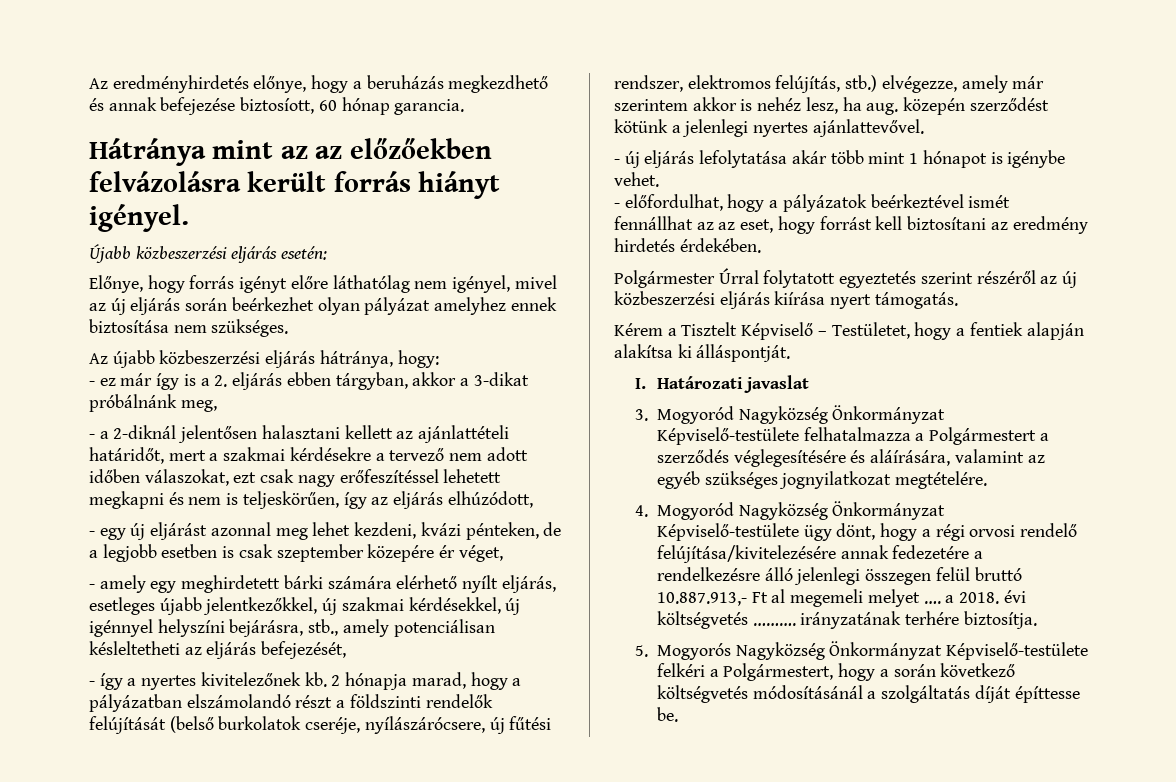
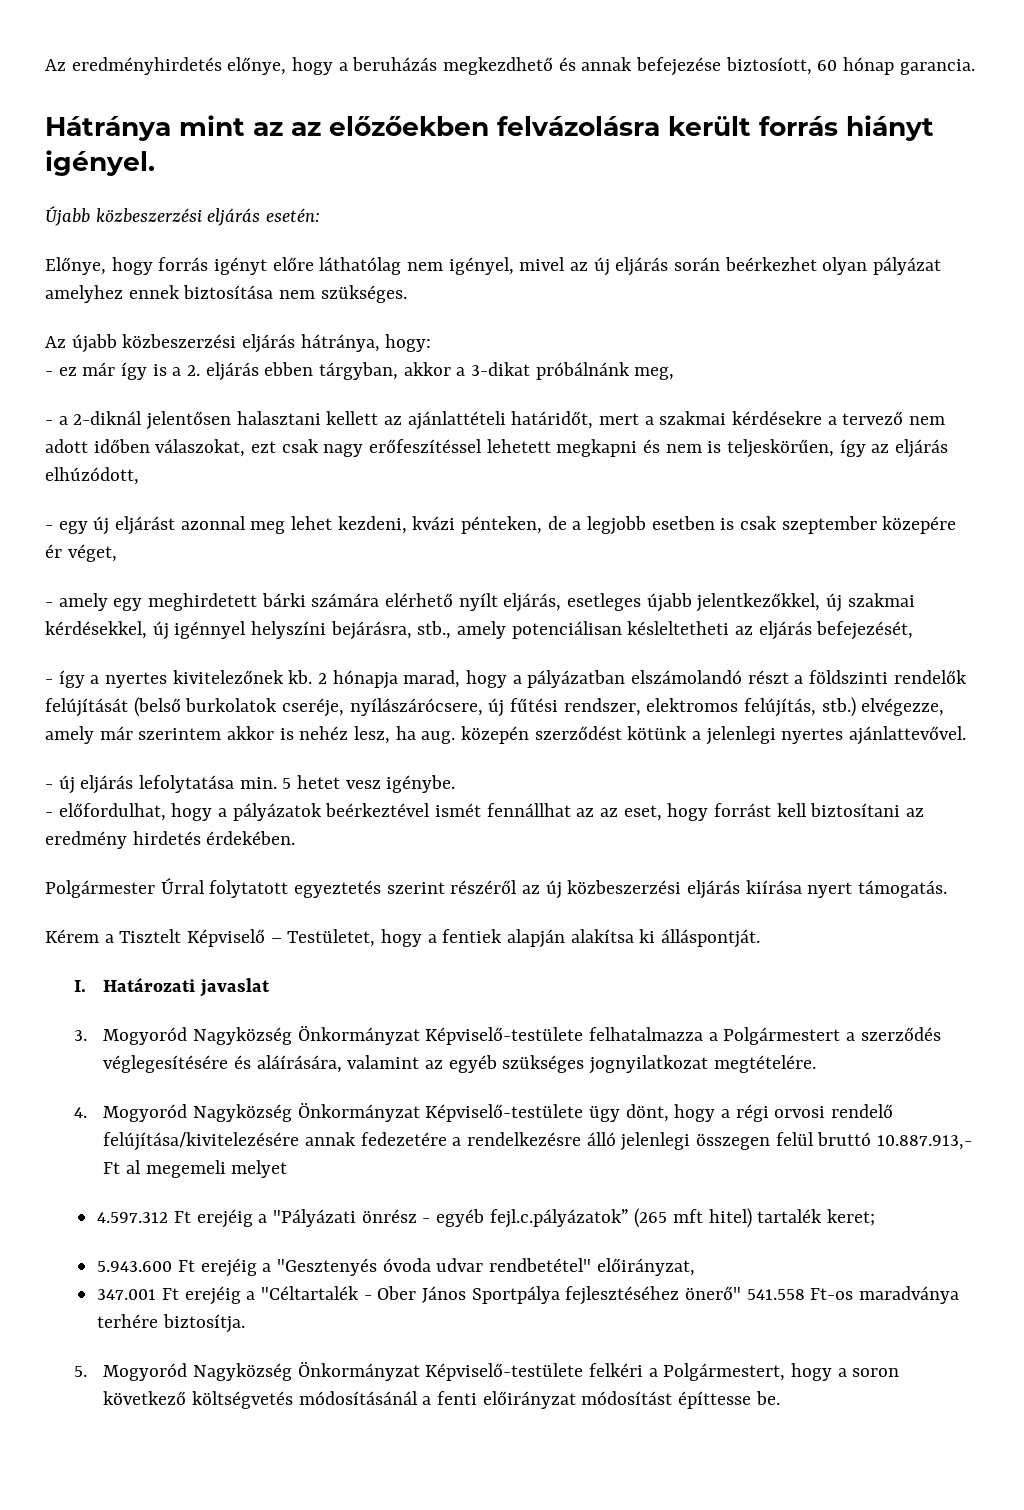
- - új eljárás lefolytatása akár több mint 1 hónapot is igénybe vehet.
+ - új eljárás lefolytatása min. 5 hetet vesz igénybe.
- 4. Mogyoród Nagyközség Önkormányzat Képviselő-testülete ügy dönt, hogy a régi orvosi rendelő felújítása/kivitelezésére annak fedezetére a rendelkezésre álló jelenlegi összegen felül bruttó 10.887.913,- Ft al megemeli melyet …. a 2018. évi költségvetés ………. irányzatának terhére biztosítja.
+ 4. Mogyoród Nagyközség Önkormányzat Képviselő-testülete ügy dönt, hogy a régi orvosi rendelő felújítása/kivitelezésére annak fedezetére a rendelkezésre álló jelenlegi összegen felül bruttó 10.887.913,- Ft al megemeli melyet
+ 4.597.312 Ft erejéig a "Pályázati önrész - egyéb fejl.c.pályázatok” (265 mft hitel) tartalék keret;
+ 5.943.600 Ft erejéig a "Gesztenyés óvoda udvar rendbetétel" előirányzat,
+ 347.001 Ft erejéig a "Céltartalék - Ober János Sportpálya fejlesztéséhez önerő" 541.558 Ft-os maradványa terhére biztosítja.
- 5. Mogyorós Nagyközség Önkormányzat Képviselő-testülete felkéri a Polgármestert, hogy a során következő költségvetés módosításánál a szolgáltatás díját építtesse be.
+ 5. Mogyoród Nagyközség Önkormányzat Képviselő-testülete felkéri a Polgármestert, hogy a soron következő költségvetés módosításánál a fenti előirányzat módosítást építtesse be.

